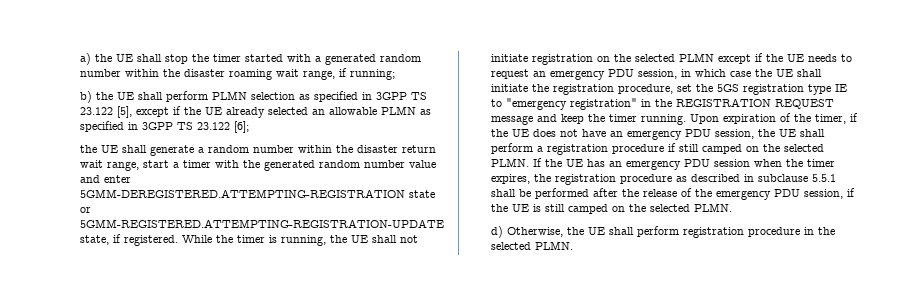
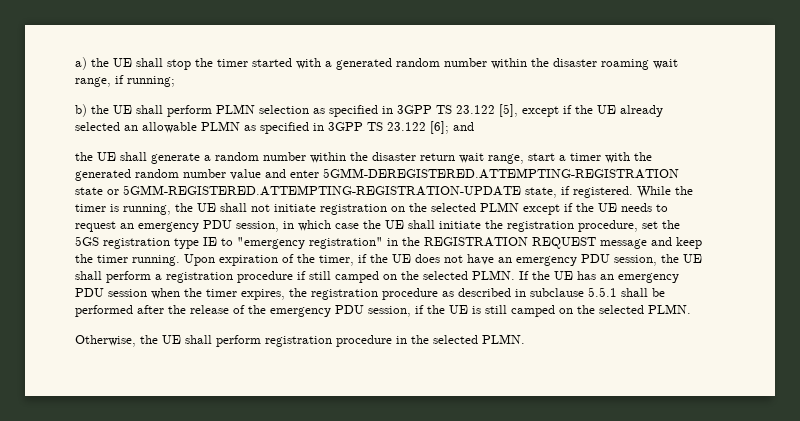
- b) the UE shall perform PLMN selection as specified in 3GPP TS 23.122 [5], except if the UE already selected an allowable PLMN as specified in 3GPP TS 23.122 [6];
+ b) the UE shall perform PLMN selection as specified in 3GPP TS 23.122 [5], except if the UE already selected an allowable PLMN as specified in 3GPP TS 23.122 [6]; and
- d) Otherwise, the UE shall perform registration procedure in the selected PLMN.
+ Otherwise, the UE shall perform registration procedure in the selected PLMN.

